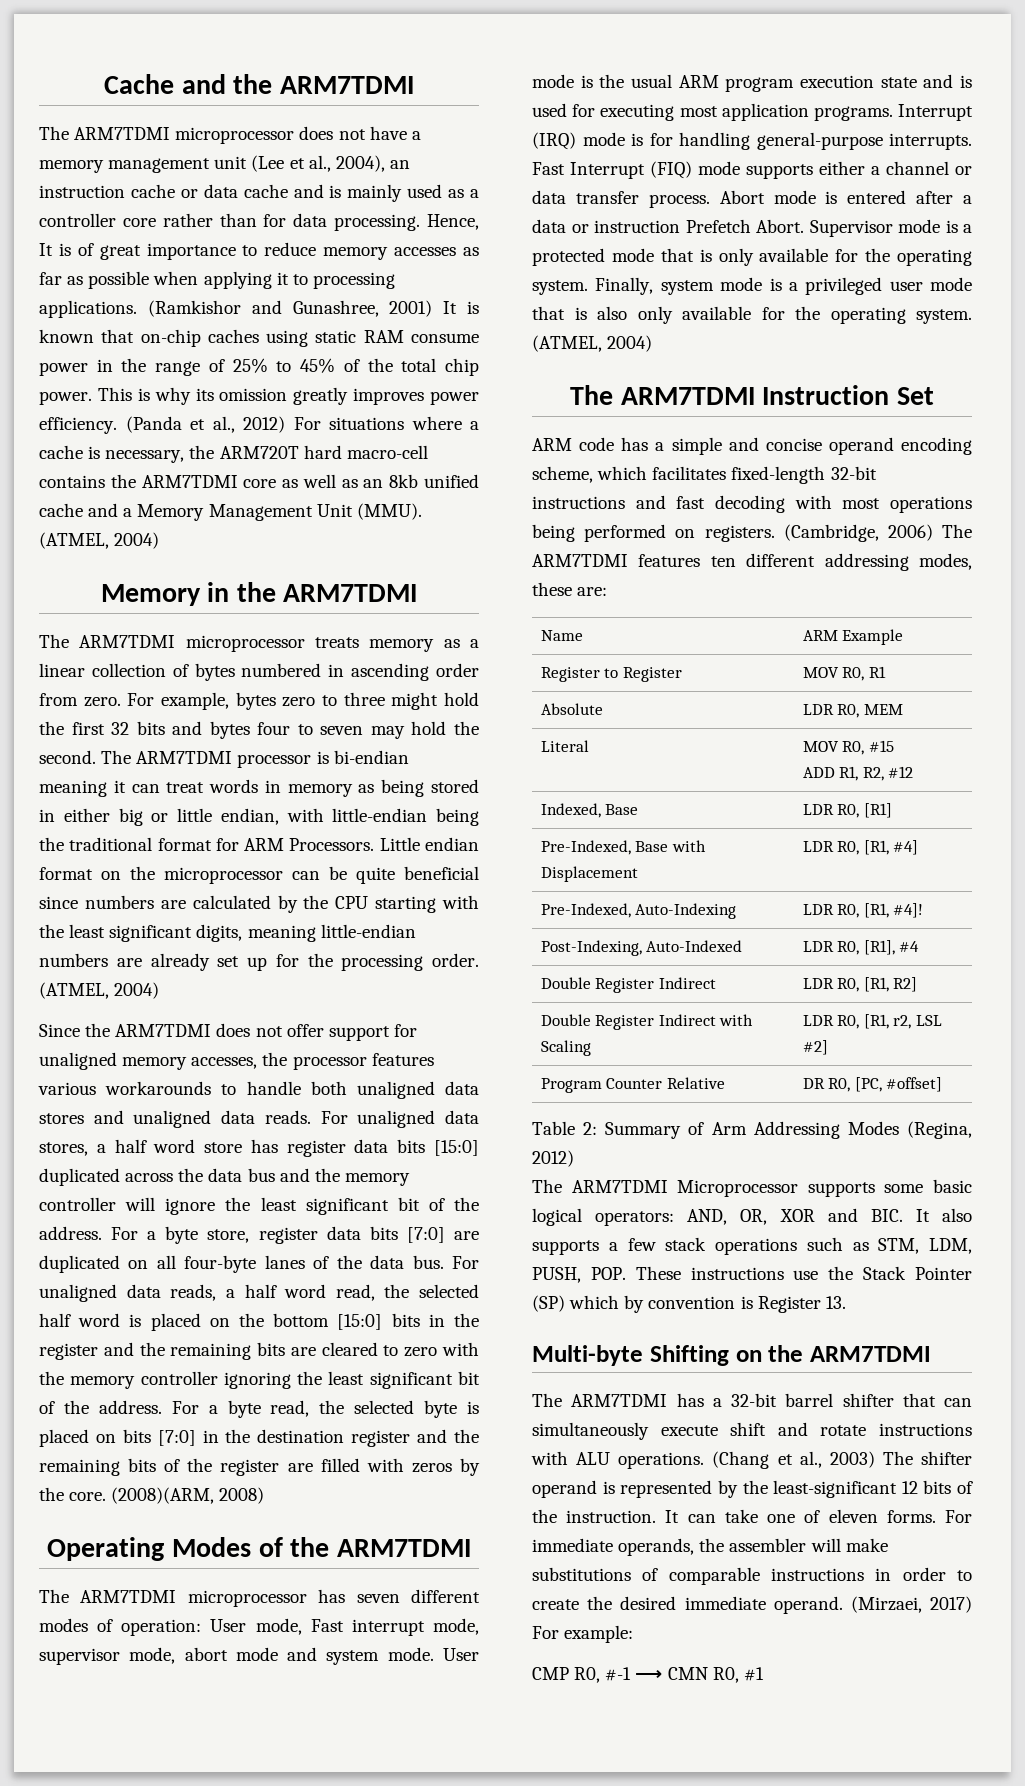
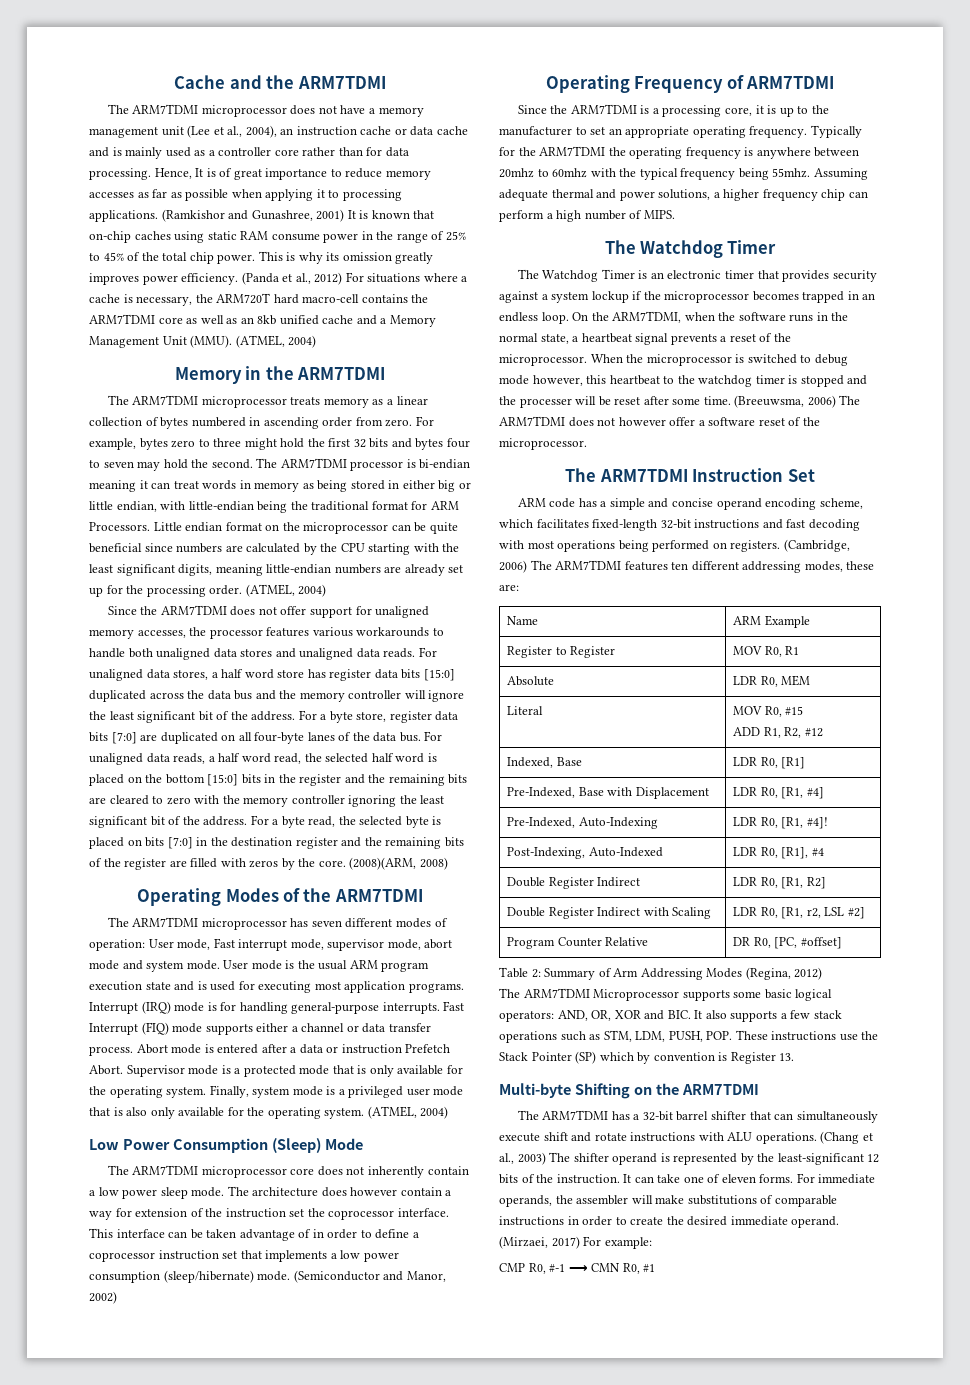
+ Low Power Consumption (Sleep) Mode
+ The ARM7TDMI microprocessor core does not inherently contain a low power sleep mode. The architecture does however contain a way for extension of the instruction set the coprocessor interface. This interface can be taken advantage of in order to define a coprocessor instruction set that implements a low power consumption (sleep/hibernate) mode. (Semiconductor and Manor, 2002)
+ Operating Frequency of ARM7TDMI
+ Since the ARM7TDMI is a processing core, it is up to the manufacturer to set an appropriate operating frequency. Typically for the ARM7TDMI the operating frequency is anywhere between 20mhz to 60mhz with the typical frequency being 55mhz. Assuming adequate thermal and power solutions, a higher frequency chip can perform a high number of MIPS.
+ The Watchdog Timer
+ The Watchdog Timer is an electronic timer that provides security against a system lockup if the microprocessor becomes trapped in an endless loop. On the ARM7TDMI, when the software runs in the normal state, a heartbeat signal prevents a reset of the microprocessor. When the microprocessor is switched to debug mode however, this heartbeat to the watchdog timer is stopped and the processer will be reset after some time. (Breeuwsma, 2006) The ARM7TDMI does not however offer a software reset of the microprocessor.

